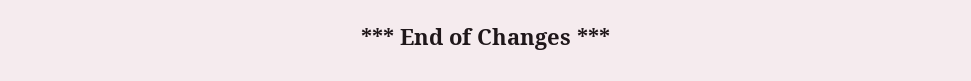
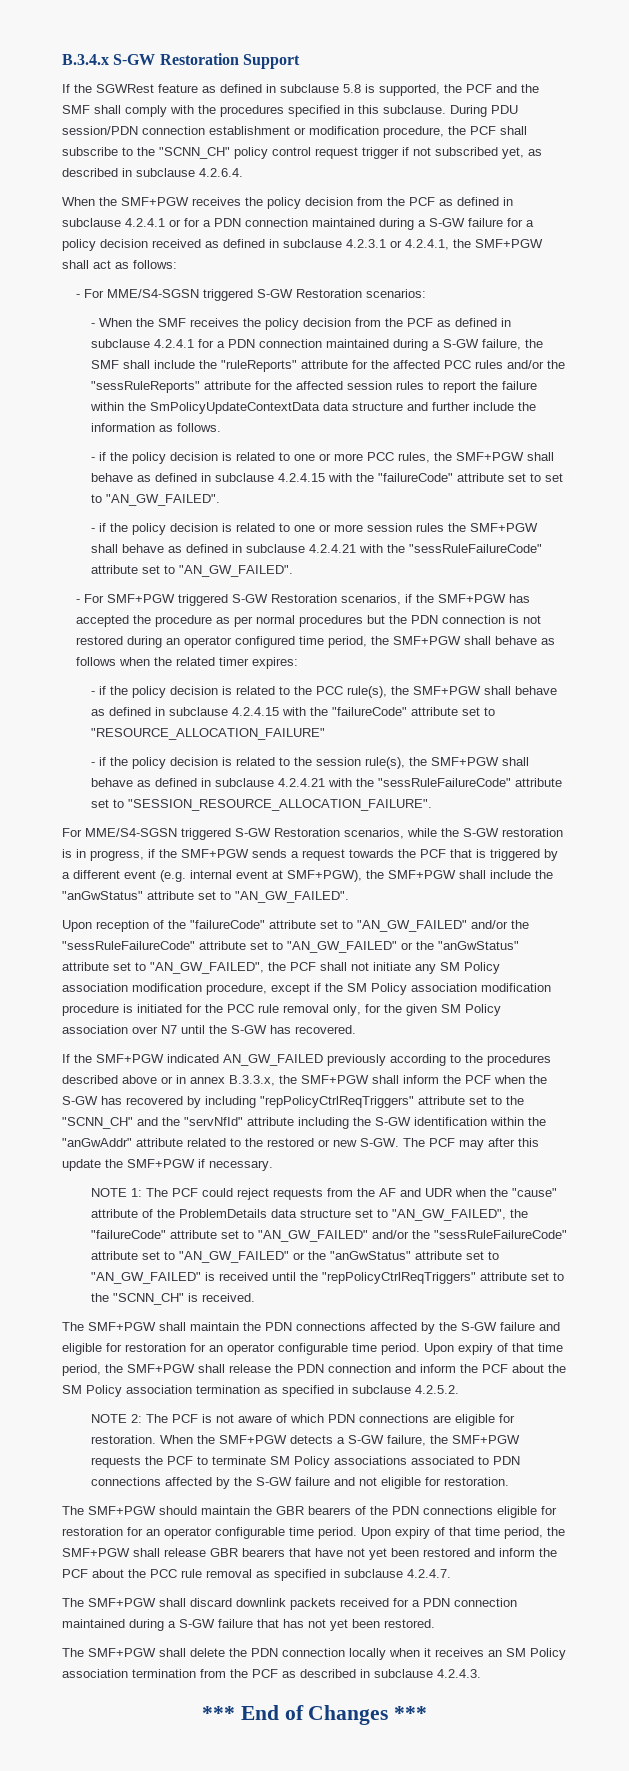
+ B.3.4.x S-GW Restoration Support
+ If the SGWRest feature as defined in subclause 5.8 is supported, the PCF and the SMF shall comply with the procedures specified in this subclause. During PDU session/PDN connection establishment or modification procedure, the PCF shall subscribe to the "SCNN_CH" policy control request trigger if not subscribed yet, as described in subclause 4.2.6.4.
+ When the SMF+PGW receives the policy decision from the PCF as defined in subclause 4.2.4.1 or for a PDN connection maintained during a S-GW failure for a policy decision received as defined in subclause 4.2.3.1 or 4.2.4.1, the SMF+PGW shall act as follows:
+ - For MME/S4-SGSN triggered S-GW Restoration scenarios:
+ - When the SMF receives the policy decision from the PCF as defined in subclause 4.2.4.1 for a PDN connection maintained during a S-GW failure, the SMF shall include the "ruleReports" attribute for the affected PCC rules and/or the "sessRuleReports" attribute for the affected session rules to report the failure within the SmPolicyUpdateContextData data structure and further include the information as follows.
+ - if the policy decision is related to one or more PCC rules, the SMF+PGW shall behave as defined in subclause 4.2.4.15 with the "failureCode" attribute set to set to "AN_GW_FAILED".
+ - if the policy decision is related to one or more session rules the SMF+PGW shall behave as defined in subclause 4.2.4.21 with the "sessRuleFailureCode" attribute set to "AN_GW_FAILED".
+ - For SMF+PGW triggered S-GW Restoration scenarios, if the SMF+PGW has accepted the procedure as per normal procedures but the PDN connection is not restored during an operator configured time period, the SMF+PGW shall behave as follows when the related timer expires:
+ - if the policy decision is related to the PCC rule(s), the SMF+PGW shall behave as defined in subclause 4.2.4.15 with the "failureCode" attribute set to "RESOURCE_ALLOCATION_FAILURE"
+ - if the policy decision is related to the session rule(s), the SMF+PGW shall behave as defined in subclause 4.2.4.21 with the "sessRuleFailureCode" attribute set to "SESSION_RESOURCE_ALLOCATION_FAILURE".
+ For MME/S4-SGSN triggered S-GW Restoration scenarios, while the S-GW restoration is in progress, if the SMF+PGW sends a request towards the PCF that is triggered by a different event (e.g. internal event at SMF+PGW), the SMF+PGW shall include the "anGwStatus" attribute set to "AN_GW_FAILED".
+ Upon reception of the "failureCode" attribute set to "AN_GW_FAILED" and/or the "sessRuleFailureCode" attribute set to "AN_GW_FAILED" or the "anGwStatus" attribute set to "AN_GW_FAILED", the PCF shall not initiate any SM Policy association modification procedure, except if the SM Policy association modification procedure is initiated for the PCC rule removal only, for the given SM Policy association over N7 until the S-GW has recovered.
+ If the SMF+PGW indicated AN_GW_FAILED previously according to the procedures described above or in annex B.3.3.x, the SMF+PGW shall inform the PCF when the S-GW has recovered by including "repPolicyCtrlReqTriggers" attribute set to the "SCNN_CH" and the "servNfId" attribute including the S-GW identification within the "anGwAddr" attribute related to the restored or new S-GW. The PCF may after this update the SMF+PGW if necessary.
+ NOTE 1: The PCF could reject requests from the AF and UDR when the "cause" attribute of the ProblemDetails data structure set to "AN_GW_FAILED", the "failureCode" attribute set to "AN_GW_FAILED" and/or the "sessRuleFailureCode" attribute set to "AN_GW_FAILED" or the "anGwStatus" attribute set to "AN_GW_FAILED" is received until the "repPolicyCtrlReqTriggers" attribute set to the "SCNN_CH" is received.
+ The SMF+PGW shall maintain the PDN connections affected by the S-GW failure and eligible for restoration for an operator configurable time period. Upon expiry of that time period, the SMF+PGW shall release the PDN connection and inform the PCF about the SM Policy association termination as specified in subclause 4.2.5.2.
+ NOTE 2: The PCF is not aware of which PDN connections are eligible for restoration. When the SMF+PGW detects a S-GW failure, the SMF+PGW requests the PCF to terminate SM Policy associations associated to PDN connections affected by the S-GW failure and not eligible for restoration.
+ The SMF+PGW should maintain the GBR bearers of the PDN connections eligible for restoration for an operator configurable time period. Upon expiry of that time period, the SMF+PGW shall release GBR bearers that have not yet been restored and inform the PCF about the PCC rule removal as specified in subclause 4.2.4.7.
+ The SMF+PGW shall discard downlink packets received for a PDN connection maintained during a S-GW failure that has not yet been restored.
+ The SMF+PGW shall delete the PDN connection locally when it receives an SM Policy association termination from the PCF as described in subclause 4.2.4.3.

